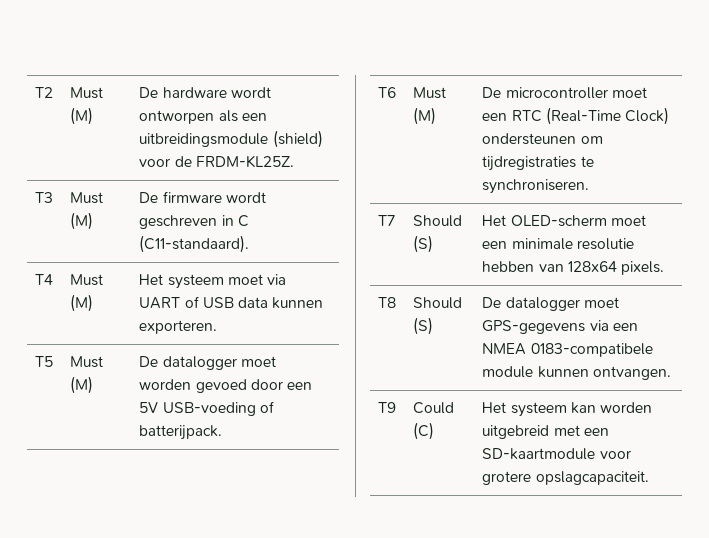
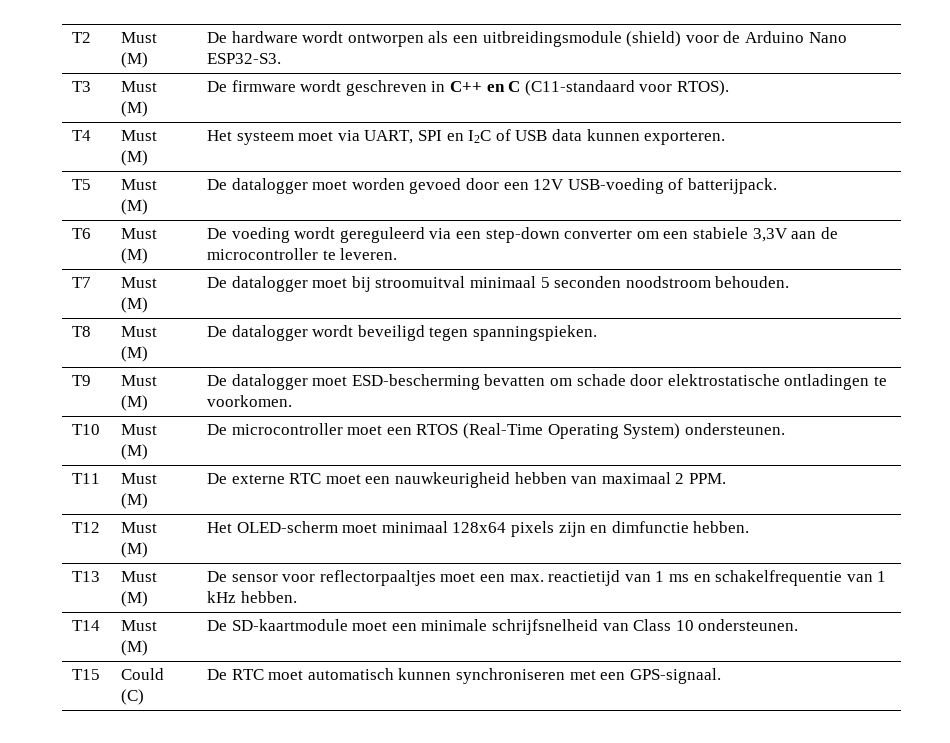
- T2 | Must (M) | De hardware wordt ontworpen als een uitbreidingsmodule (shield) voor de FRDM-KL25Z.
+ T2 | Must (M) | De hardware wordt ontworpen als een uitbreidingsmodule (shield) voor de Arduino Nano ESP32-S3.
- T3 | Must (M) | De firmware wordt geschreven in C (C11-standaard).
+ T3 | Must (M) | De firmware wordt geschreven in C++ en C (C11-standaard voor RTOS).
- T4 | Must (M) | Het systeem moet via UART of USB data kunnen exporteren.
+ T4 | Must (M) | Het systeem moet via UART, SPI en I2C of USB data kunnen exporteren.
- T5 | Must (M) | De datalogger moet worden gevoed door een 5V USB-voeding of batterijpack.
+ T5 | Must (M) | De datalogger moet worden gevoed door een 12V USB-voeding of batterijpack.
- T6 | Must (M) | De microcontroller moet een RTC (Real-Time Clock) ondersteunen om tijdregistraties te synchroniseren.
- T7 | Should (S) | Het OLED-scherm moet een minimale resolutie hebben van 128x64 pixels.
- T8 | Should (S) | De datalogger moet GPS-gegevens via een NMEA 0183-compatibele module kunnen ontvangen.
- T9 | Could (C) | Het systeem kan worden uitgebreid met een SD-kaartmodule voor grotere opslagcapaciteit.
+ T6 | Must (M) | De voeding wordt gereguleerd via een step-down converter om een stabiele 3,3V aan de microcontroller te leveren.
+ T7 | Must (M) | De datalogger moet bij stroomuitval minimaal 5 seconden noodstroom behouden.
+ T8 | Must (M) | De datalogger wordt beveiligd tegen spanningspieken.
+ T9 | Must (M) | De datalogger moet ESD-bescherming bevatten om schade door elektrostatische ontladingen te voorkomen.
+ T10 | Must (M) | De microcontroller moet een RTOS (Real-Time Operating System) ondersteunen.
+ T11 | Must (M) | De externe RTC moet een nauwkeurigheid hebben van maximaal 2 PPM.
+ T12 | Must (M) | Het OLED-scherm moet minimaal 128x64 pixels zijn en dimfunctie hebben.
+ T13 | Must (M) | De sensor voor reflectorpaaltjes moet een max. reactietijd van 1 ms en schakelfrequentie van 1 kHz hebben.
+ T14 | Must (M) | De SD-kaartmodule moet een minimale schrijfsnelheid van Class 10 ondersteunen.
+ T15 | Could (C) | De RTC moet automatisch kunnen synchroniseren met een GPS-signaal.

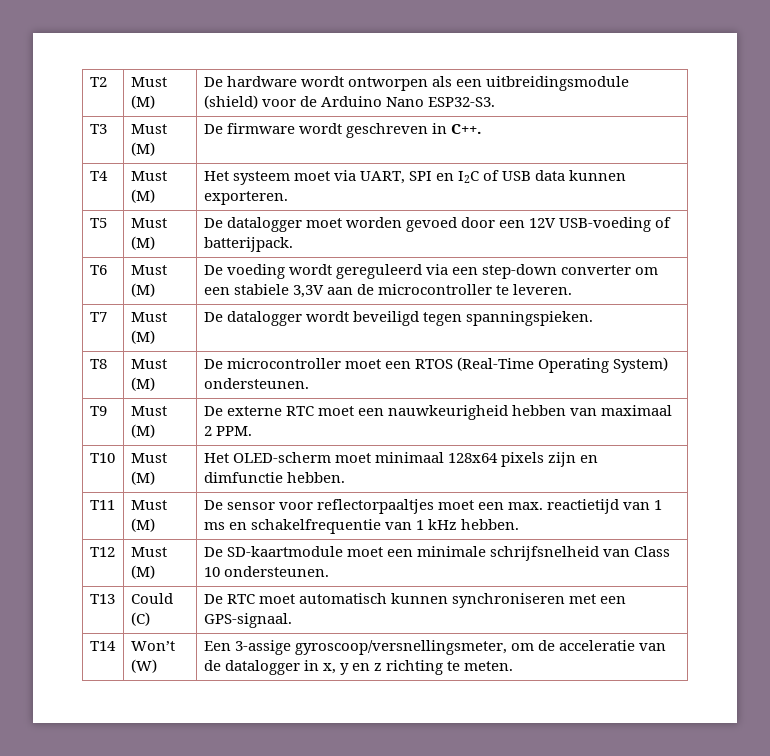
- T3 | Must (M) | De firmware wordt geschreven in C++ en C (C11-standaard voor RTOS).
+ T3 | Must (M) | De firmware wordt geschreven in C++.
- T7 | Must (M) | De datalogger moet bij stroomuitval minimaal 5 seconden noodstroom behouden.
- T8 | Must (M) | De datalogger wordt beveiligd tegen spanningspieken.
+ T7 | Must (M) | De datalogger wordt beveiligd tegen spanningspieken.
- T9 | Must (M) | De datalogger moet ESD-bescherming bevatten om schade door elektrostatische ontladingen te voorkomen.
- T10 | Must (M) | De microcontroller moet een RTOS (Real-Time Operating System) ondersteunen.
+ T8 | Must (M) | De microcontroller moet een RTOS (Real-Time Operating System) ondersteunen.
- T11 | Must (M) | De externe RTC moet een nauwkeurigheid hebben van maximaal 2 PPM.
+ T9 | Must (M) | De externe RTC moet een nauwkeurigheid hebben van maximaal 2 PPM.
- T12 | Must (M) | Het OLED-scherm moet minimaal 128x64 pixels zijn en dimfunctie hebben.
+ T10 | Must (M) | Het OLED-scherm moet minimaal 128x64 pixels zijn en dimfunctie hebben.
- T13 | Must (M) | De sensor voor reflectorpaaltjes moet een max. reactietijd van 1 ms en schakelfrequentie van 1 kHz hebben.
+ T11 | Must (M) | De sensor voor reflectorpaaltjes moet een max. reactietijd van 1 ms en schakelfrequentie van 1 kHz hebben.
- T14 | Must (M) | De SD-kaartmodule moet een minimale schrijfsnelheid van Class 10 ondersteunen.
+ T12 | Must (M) | De SD-kaartmodule moet een minimale schrijfsnelheid van Class 10 ondersteunen.
- T15 | Could (C) | De RTC moet automatisch kunnen synchroniseren met een GPS-signaal.
+ T13 | Could (C) | De RTC moet automatisch kunnen synchroniseren met een GPS-signaal.
+ T14 | Won’t (W) | Een 3-assige gyroscoop/versnellingsmeter, om de acceleratie van de datalogger in x, y en z richting te meten.

